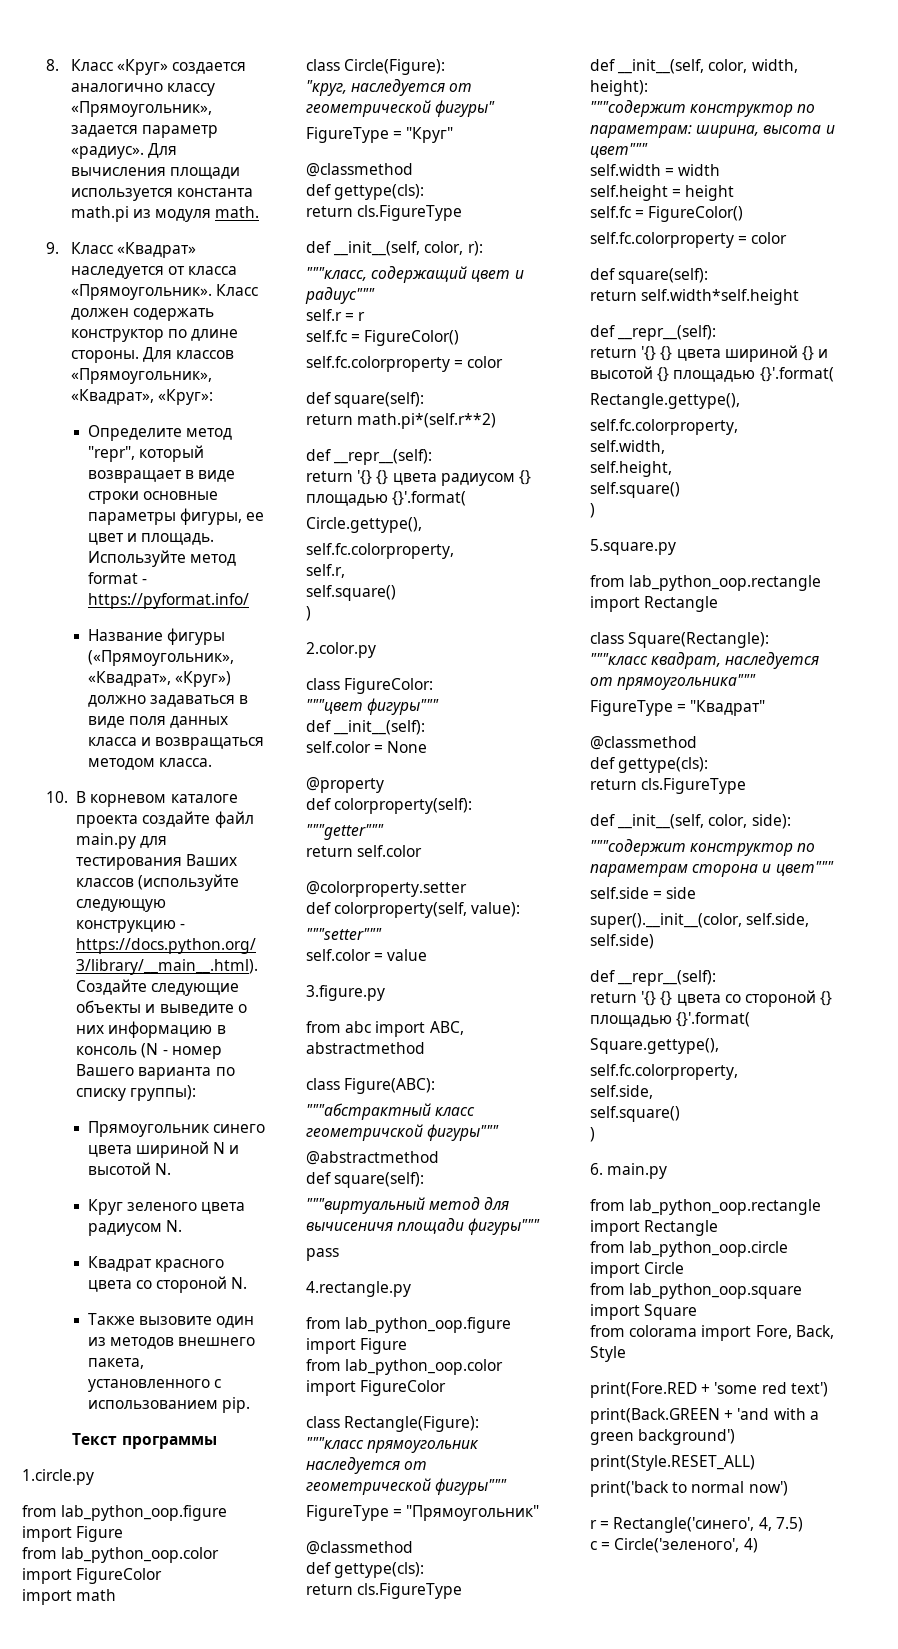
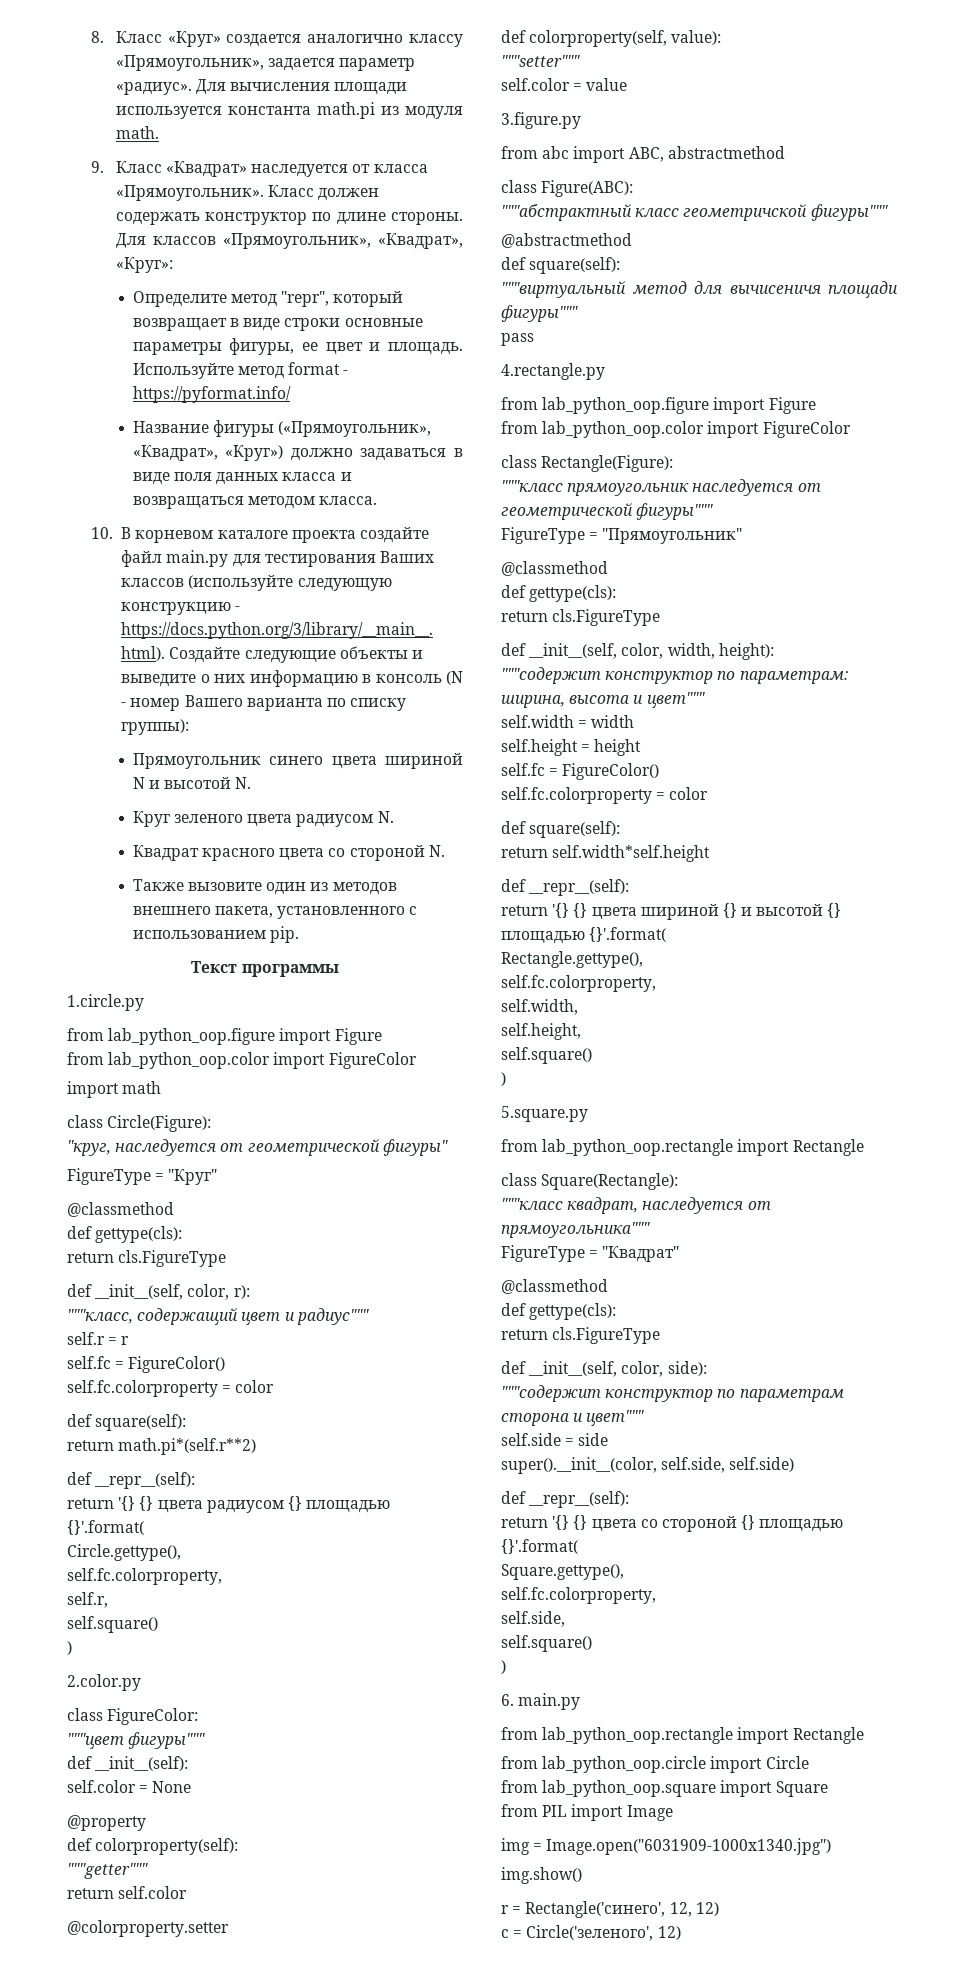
- from colorama import Fore, Back, Style
- print(Fore.RED + 'some red text')
- print(Back.GREEN + 'and with a green background')
- print(Style.RESET_ALL)
- print('back to normal now')
+ from PIL import Image
+ img = Image.open("6031909-1000x1340.jpg")
+ img.show()
- r = Rectangle('синего', 4, 7.5)
+ r = Rectangle('синего', 12, 12)
- c = Circle('зеленого', 4)
+ c = Circle('зеленого', 12)

